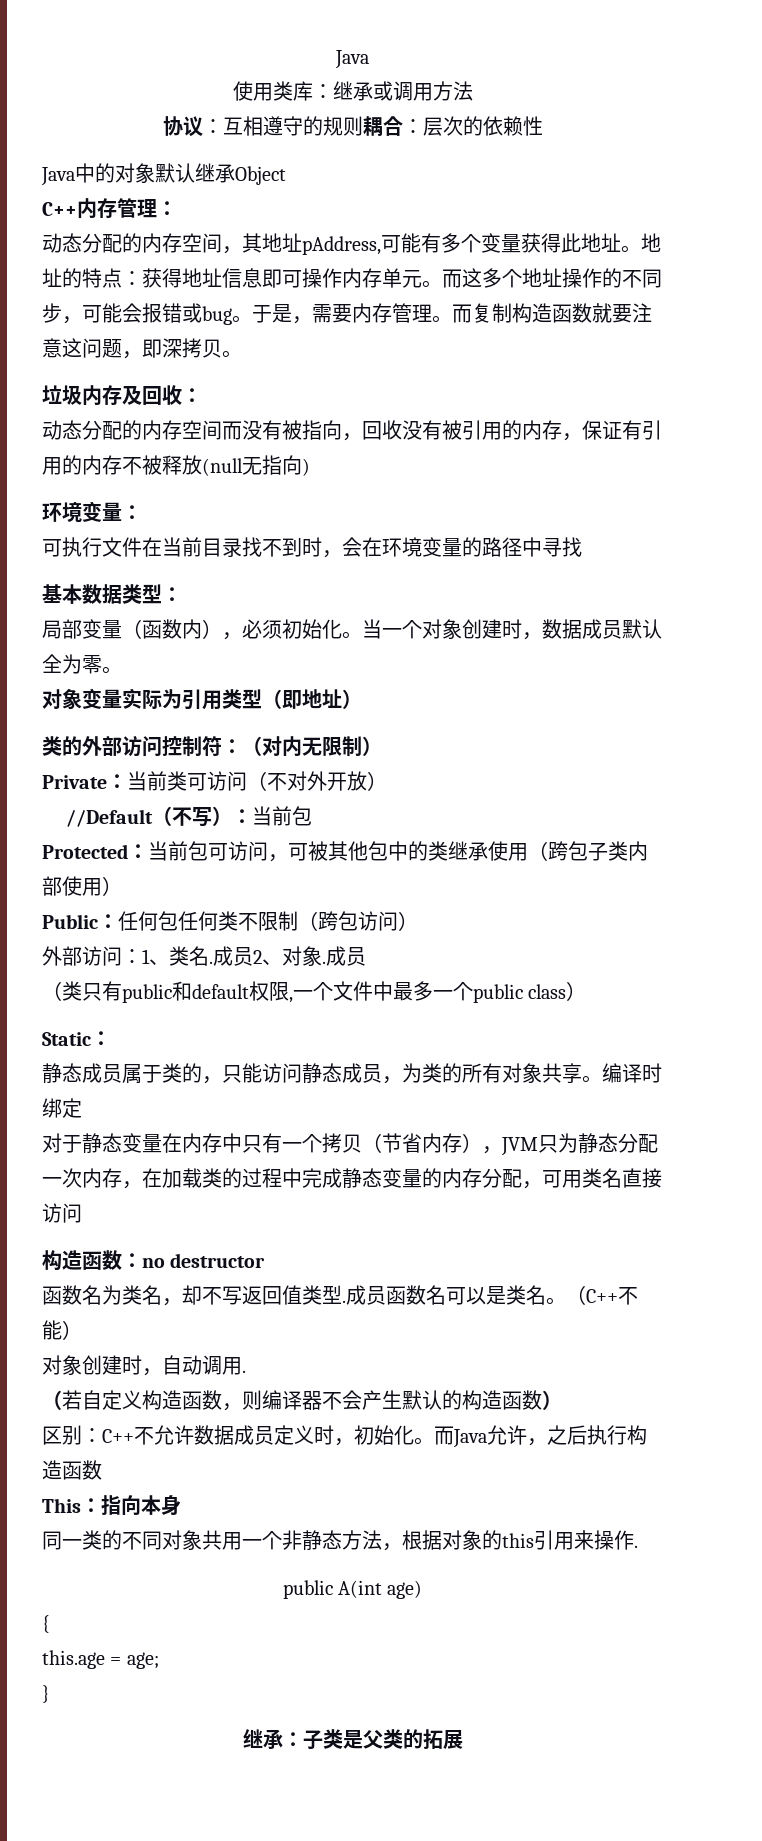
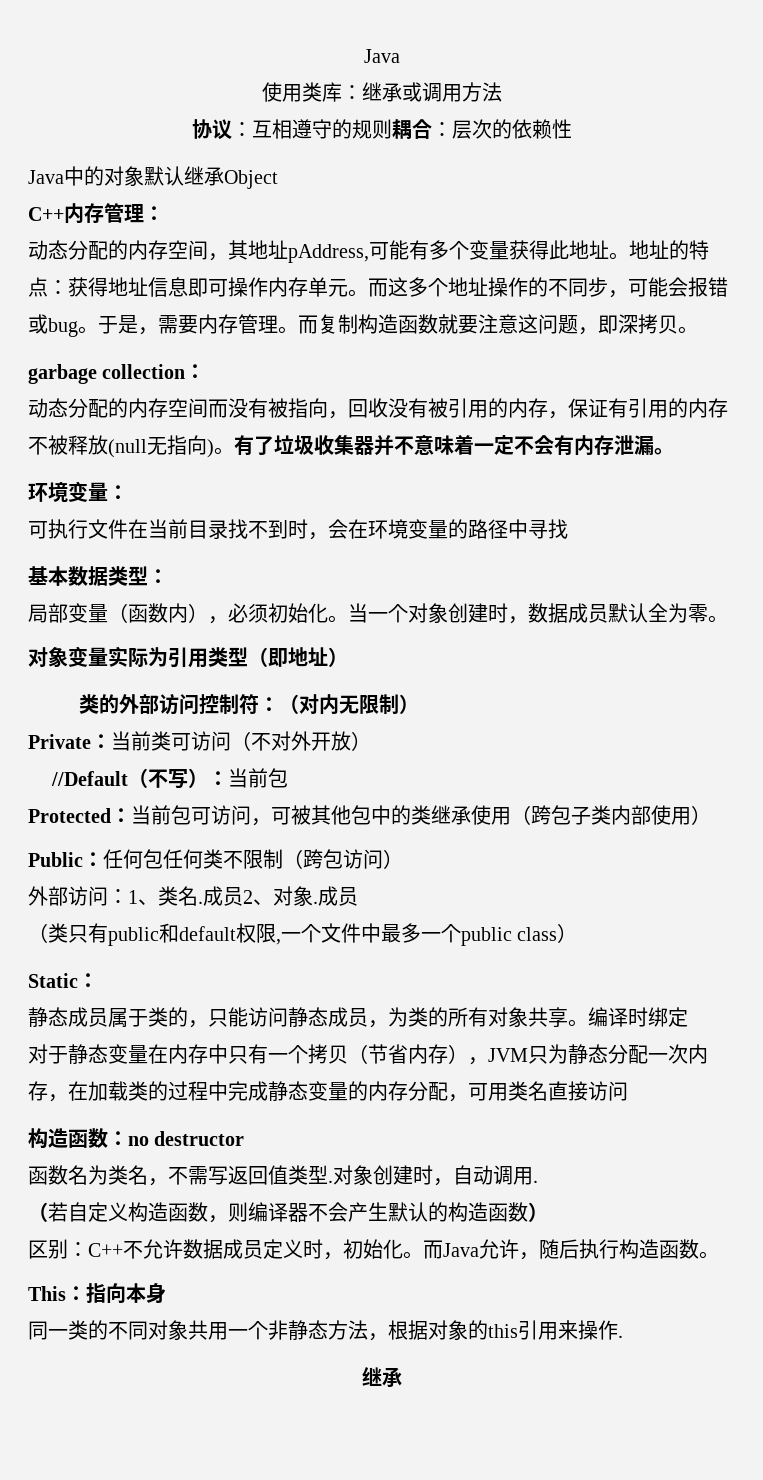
- 垃圾内存及回收：
+ garbage collection：
- 动态分配的内存空间而没有被指向，回收没有被引用的内存，保证有引用的内存不被释放(null无指向)
+ 动态分配的内存空间而没有被指向，回收没有被引用的内存，保证有引用的内存不被释放(null无指向)。有了垃圾收集器并不意味着一定不会有内存泄漏。
- 函数名为类名，却不写返回值类型.成员函数名可以是类名。（C++不能）
- 对象创建时，自动调用.
+ 函数名为类名，不需写返回值类型.对象创建时，自动调用.
- 而Java允许，之后执行构造函数
+ 而Java允许，随后执行构造函数。
  同一类的不同对象共用一个非静态方法，根据对象的this引用来操作.
- public A(int age)
- {
- this.age = age;
- }
- 继承：子类是父类的拓展
+ 继承

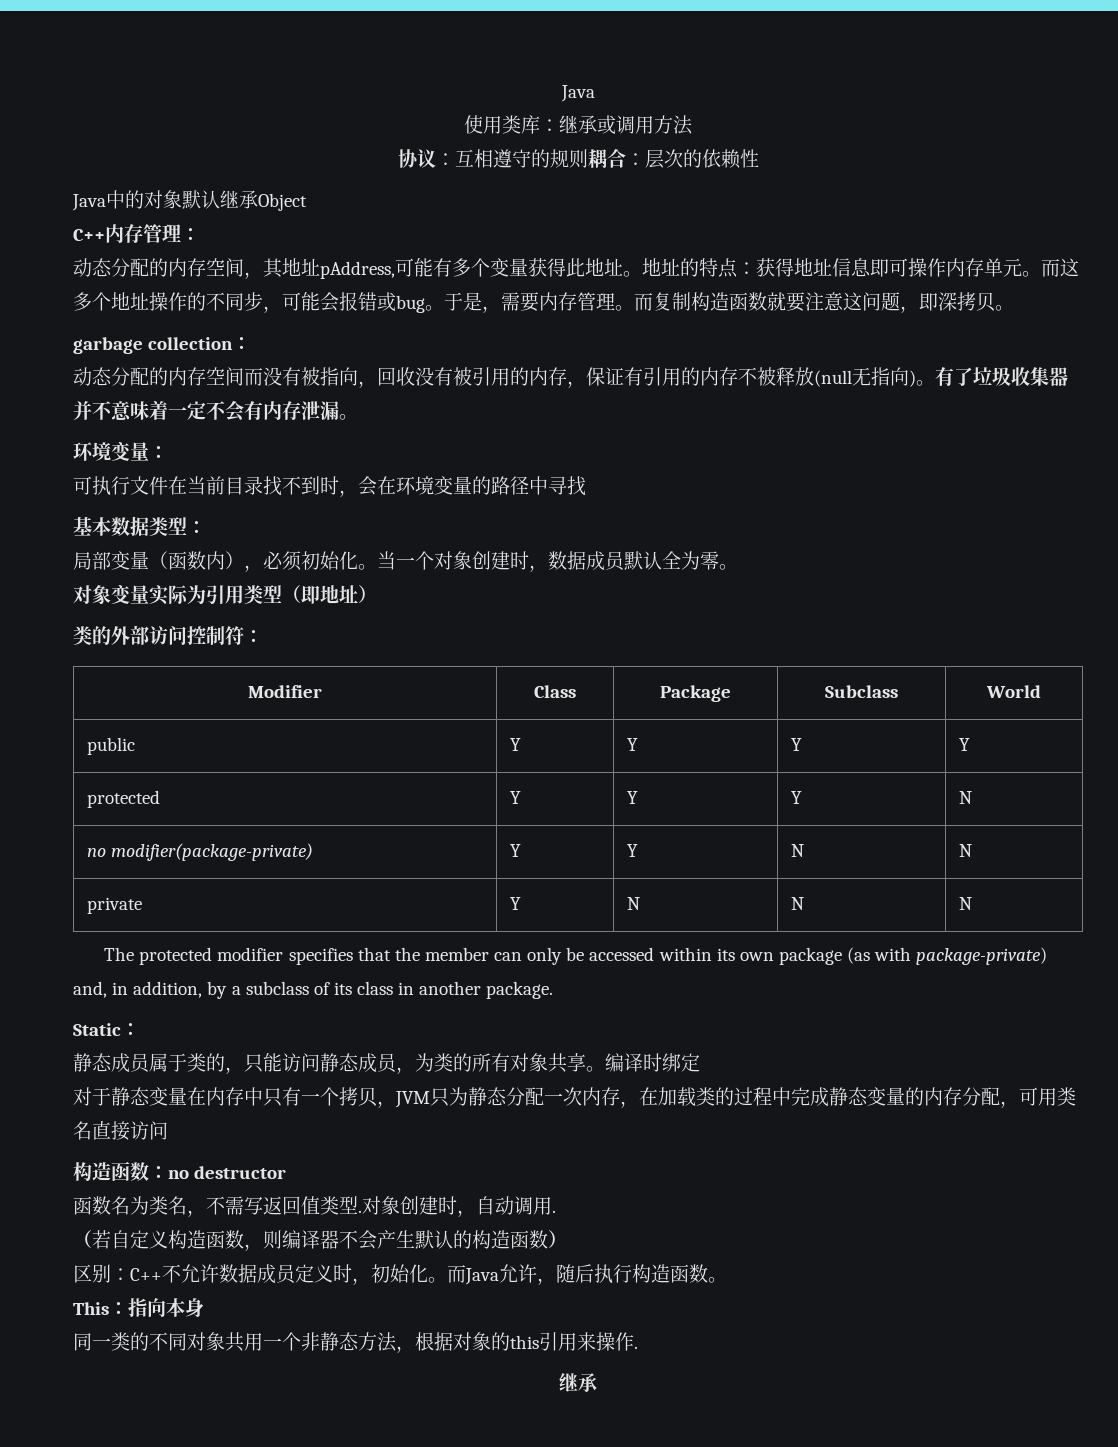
- 类的外部访问控制符：（对内无限制）
- Private：当前类可访问（不对外开放）
- //Default（不写）：当前包
- Protected：当前包可访问，可被其他包中的类继承使用（跨包子类内部使用）
- Public：任何包任何类不限制（跨包访问）
- 外部访问：1、类名.成员2、对象.成员
- （类只有public和default权限,一个文件中最多一个public class）
+ 类的外部访问控制符：
+ Modifier | Class | Package | Subclass | World
+ public | Y | Y | Y | Y
+ protected | Y | Y | Y | N
+ no modifier(package-private) | Y | Y | N | N
+ private | Y | N | N | N
+ The protected modifier specifies that the member can only be accessed within its own package (as with package-private) and, in addition, by a subclass of its class in another package.
- 对于静态变量在内存中只有一个拷贝（节省内存），JVM只为静态分配一次内存，在加载类的过程中完成静态变量的内存分配，可用类名直接访问
+ 对于静态变量在内存中只有一个拷贝，JVM只为静态分配一次内存，在加载类的过程中完成静态变量的内存分配，可用类名直接访问

